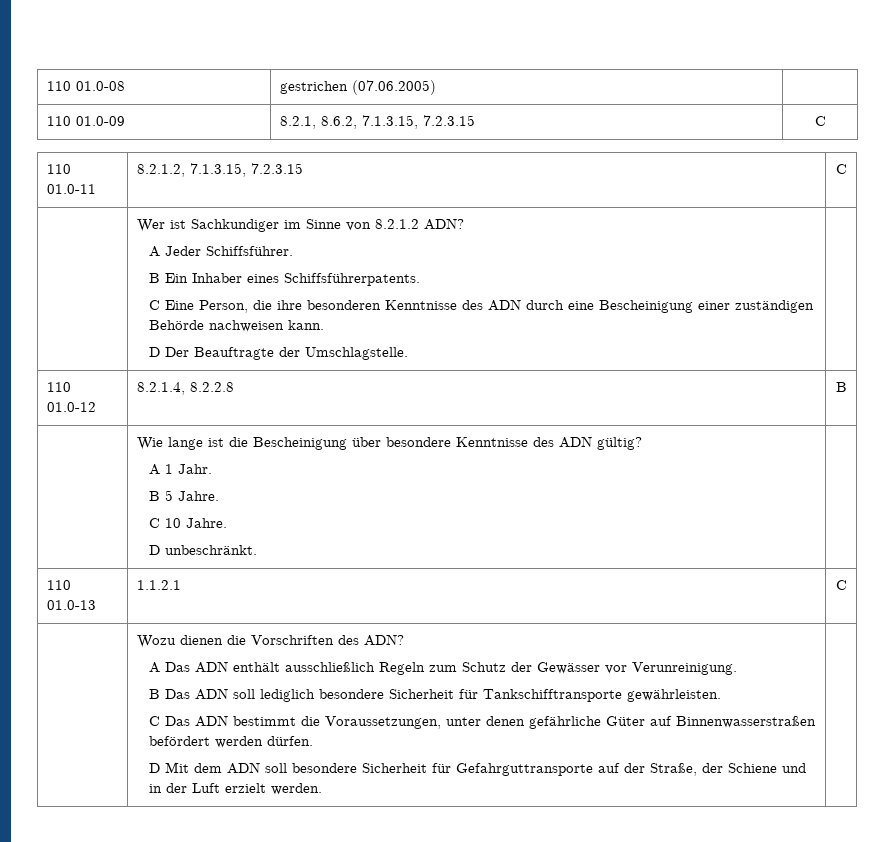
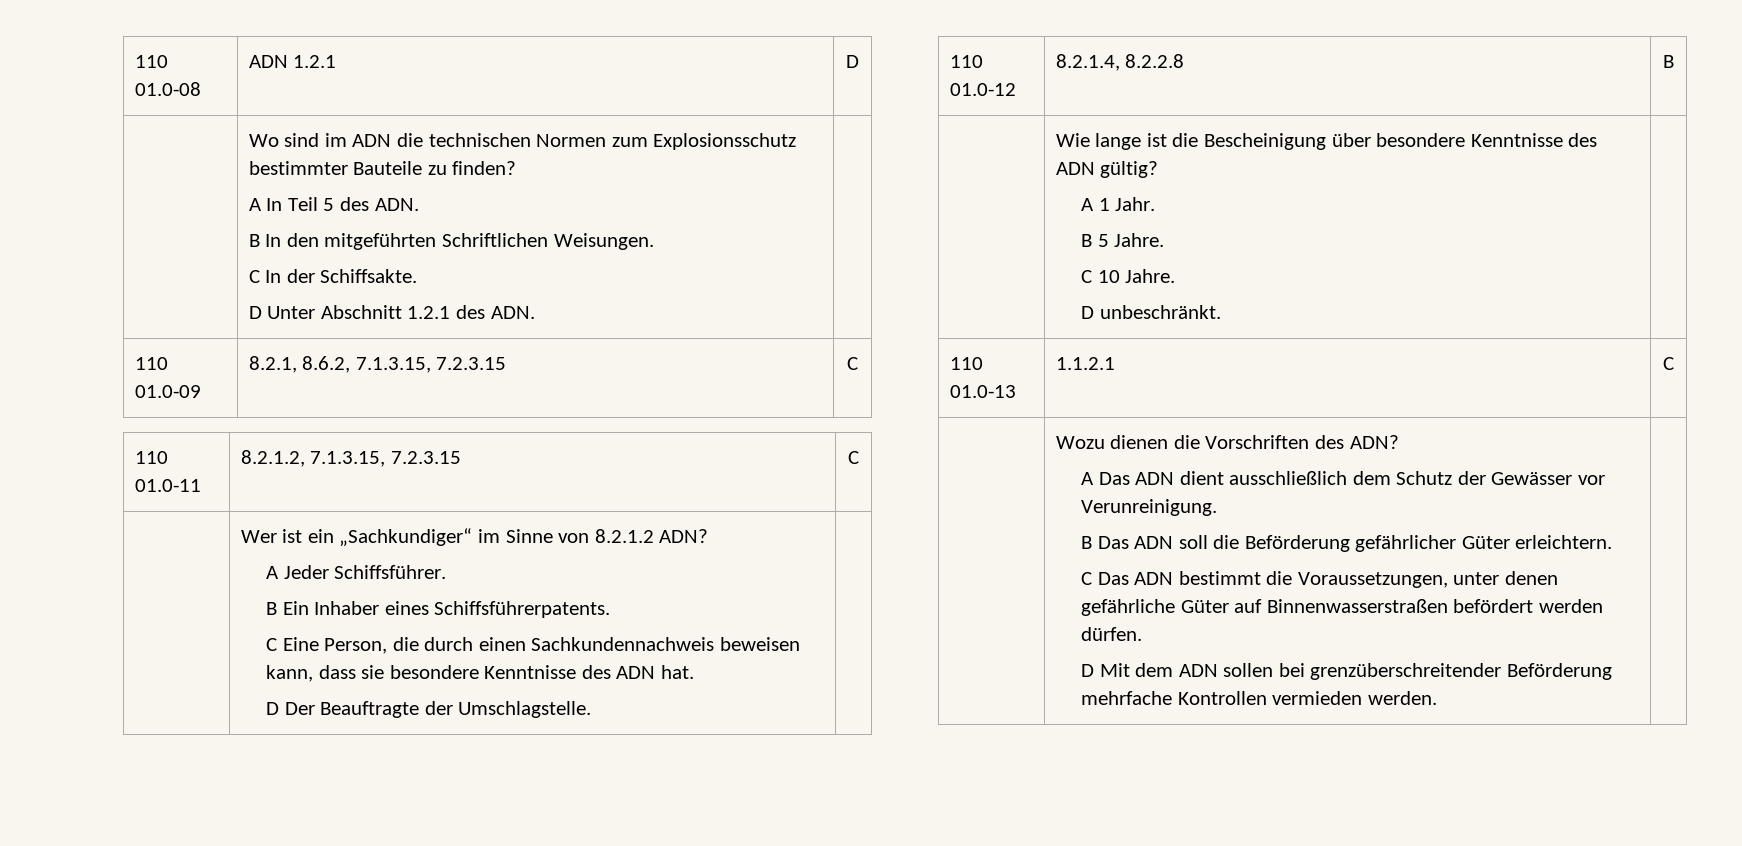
- 110 01.0-08 | gestrichen (07.06.2005) |
+ 110 01.0-08 | ADN 1.2.1 | D
+ | Wo sind im ADN die technischen Normen zum Explosionsschutz bestimmter Bauteile zu finden?
+ A In Teil 5 des ADN.
+ B In den mitgeführten Schriftlichen Weisungen.
+ C In der Schiffsakte.
+ D Unter Abschnitt 1.2.1 des ADN. |
- | Wer ist Sachkundiger im Sinne von 8.2.1.2 ADN?
+ | Wer ist ein „Sachkundiger“ im Sinne von 8.2.1.2 ADN?
  A Jeder Schiffsführer.
  B Ein Inhaber eines Schiffsführerpatents.
- C Eine Person, die ihre besonderen Kenntnisse des ADN durch eine Bescheinigung einer zuständigen Behörde nachweisen kann.
+ C Eine Person, die durch einen Sachkundennachweis beweisen kann, dass sie besondere Kenntnisse des ADN hat.
- A Das ADN enthält ausschließlich Regeln zum Schutz der Gewässer vor Verunreinigung.
+ A Das ADN dient ausschließlich dem Schutz der Gewässer vor Verunreinigung.
- B Das ADN soll lediglich besondere Sicherheit für Tankschifftransporte gewährleisten.
+ B Das ADN soll die Beförderung gefährlicher Güter erleichtern.
- D Mit dem ADN soll besondere Sicherheit für Gefahrguttransporte auf der Straße, der Schiene und in der Luft erzielt werden.
+ D Mit dem ADN sollen bei grenzüberschreitender Beförderung mehrfache Kontrollen vermieden werden.

